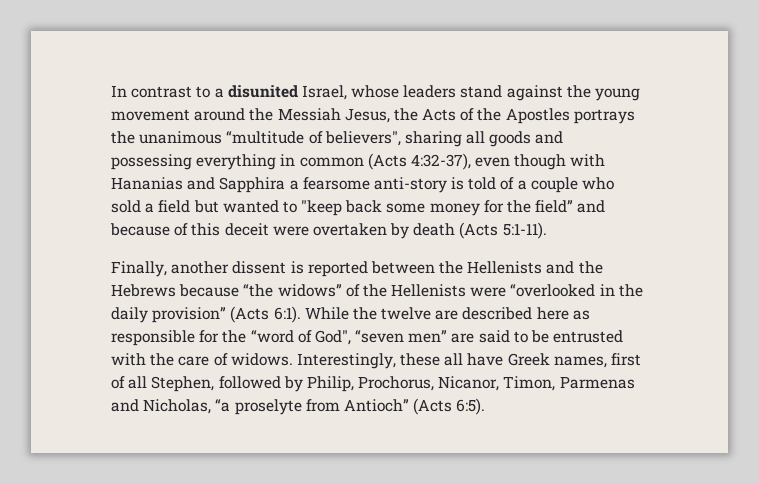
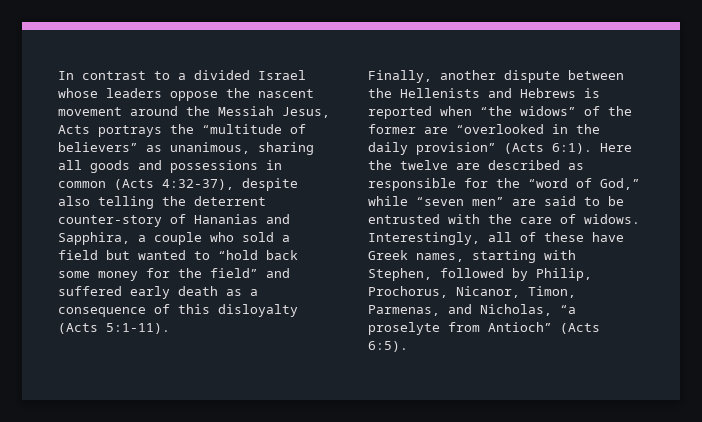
- In contrast to a disunited Israel, whose leaders stand against the young movement around the Messiah Jesus, the Acts of the Apostles portrays the unanimous “multitude of believers", sharing all goods and possessing everything in common (Acts 4:32-37), even though with Hananias and Sapphira a fearsome anti-story is told of a couple who sold a field but wanted to "keep back some money for the field” and because of this deceit were overtaken by death (Acts 5:1-11).
+ In contrast to a divided Israel whose leaders oppose the nascent movement around the Messiah Jesus, Acts portrays the “multitude of believers” as unanimous, sharing all goods and possessions in common (Acts 4:32-37), despite also telling the deterrent counter-story of Hananias and Sapphira, a couple who sold a field but wanted to “hold back some money for the field” and suffered early death as a consequence of this disloyalty (Acts 5:1-11).
- Finally, another dissent is reported between the Hellenists and the Hebrews because “the widows” of the Hellenists were “overlooked in the daily provision” (Acts 6:1).
+ Finally, another dispute between the Hellenists and Hebrews is reported when “the widows” of the former are “overlooked in the daily provision” (Acts 6:1).
- While the twelve are described here as responsible for the “word of God", “seven men” are said to be entrusted with the care of widows.
+ Here the twelve are described as responsible for the “word of God,” while “seven men” are said to be entrusted with the care of widows.
- Interestingly, these all have Greek names, first of all Stephen, followed by Philip, Prochorus, Nicanor, Timon, Parmenas and Nicholas, “a proselyte from Antioch” (Acts 6:5).
+ Interestingly, all of these have Greek names, starting with Stephen, followed by Philip, Prochorus, Nicanor, Timon, Parmenas, and Nicholas, “a proselyte from Antioch” (Acts 6:5).

